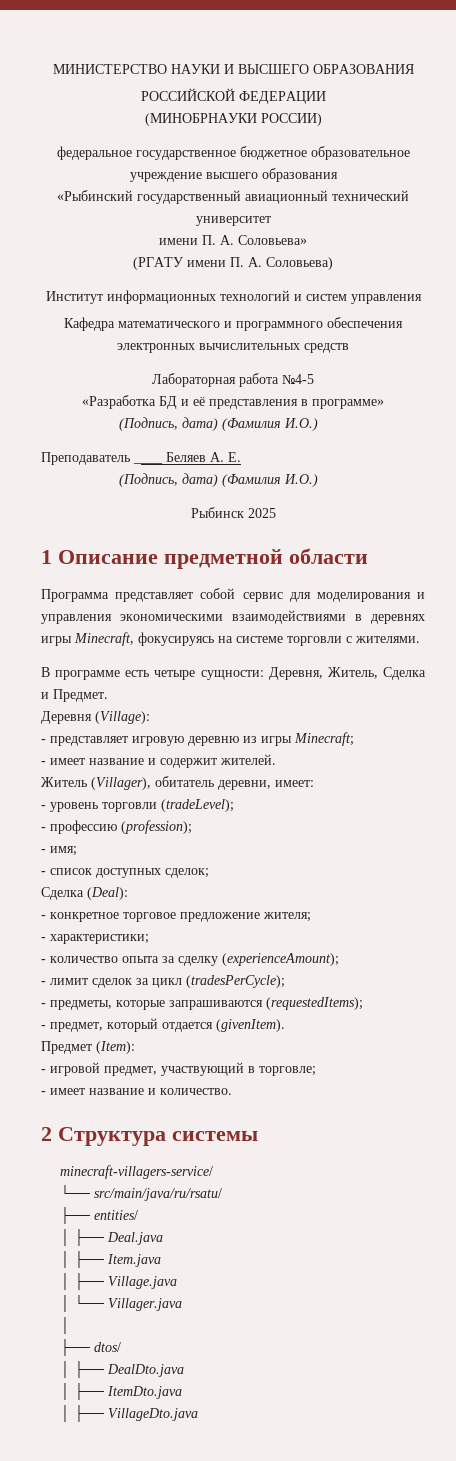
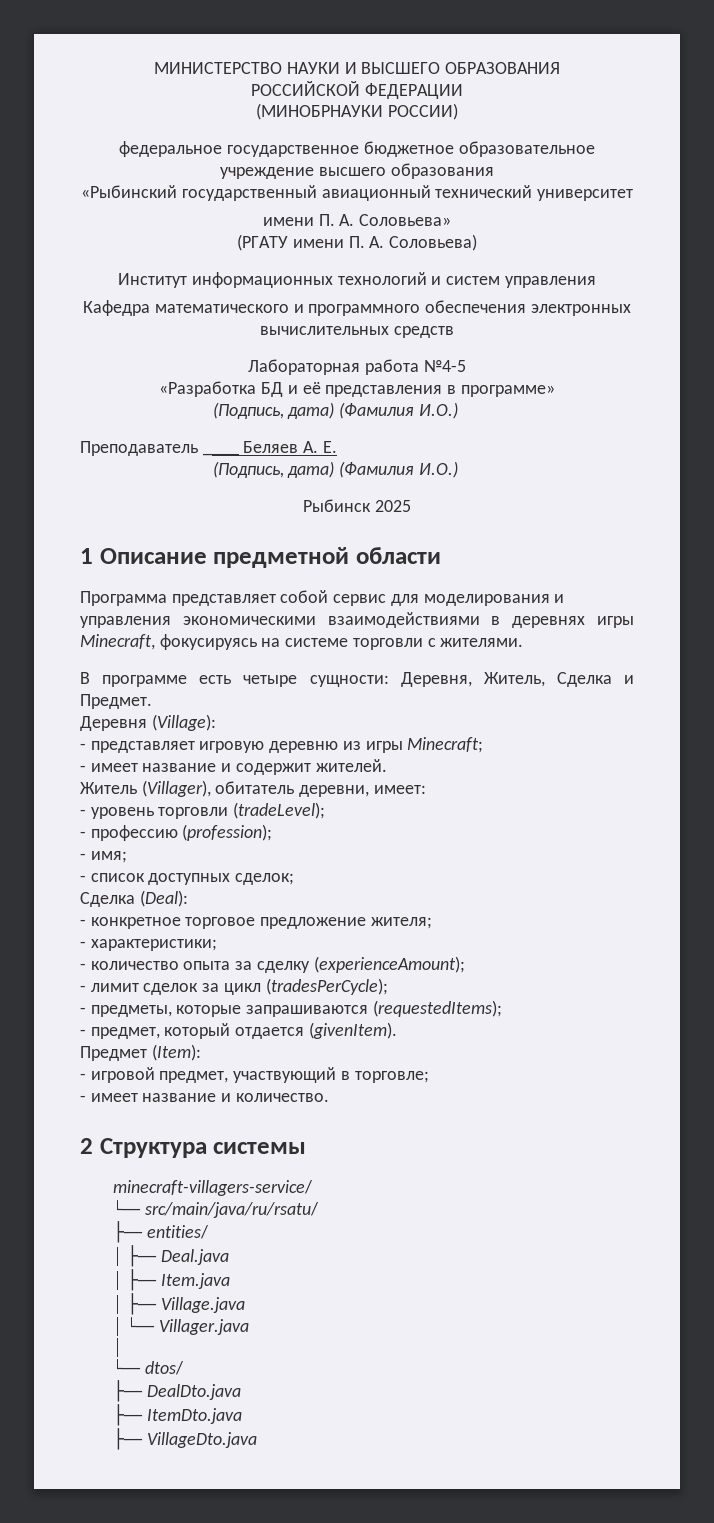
- ├── dtos/
+ └── dtos/
- │ ├── DealDto.java
+ ├── DealDto.java
- │ ├── ItemDto.java
+ ├── ItemDto.java
- │ ├── VillageDto.java
+ ├── VillageDto.java

